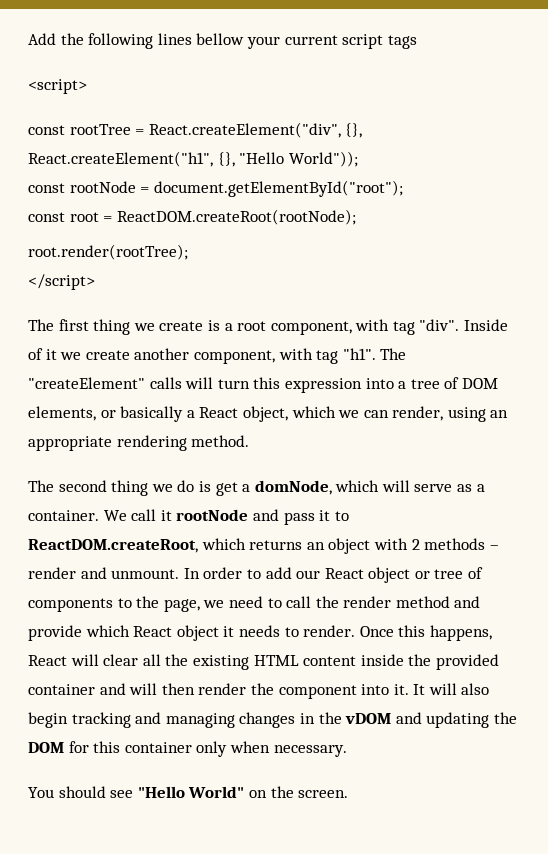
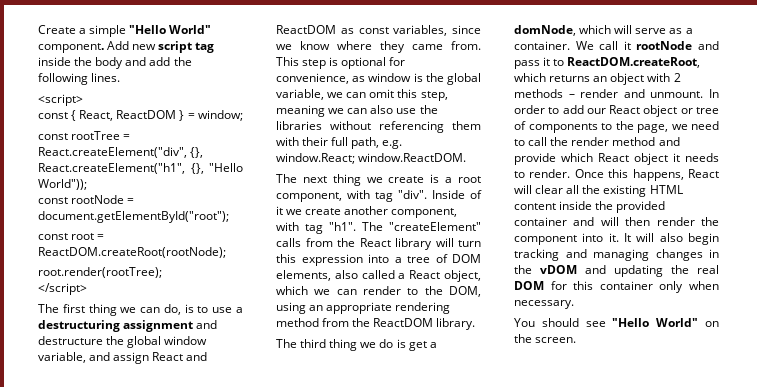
- Add the following lines bellow your current script tags
+ Create a simple "Hello World" component. Add new script tag inside the body and add the following lines.
  <script>
+ const { React, ReactDOM } = window;
- The first thing we create is a root component, with tag "div".
+ The first thing we can do, is to use a destructuring assignment and destructure the global window variable, and assign React and ReactDOM as const variables, since we know where they came from. This step is optional for convenience, as window is the global variable, we can omit this step, meaning we can also use the libraries without referencing them with their full path, e.g. window.React; window.ReactDOM.
+ The next thing we create is a root component, with tag "div".
- The "createElement" calls will turn this expression into a tree of DOM elements, or basically a React object, which we can render, using an appropriate rendering method.
- The second thing we do is get a domNode, which will serve as a container.
+ The "createElement" calls from the React library will turn this expression into a tree of DOM elements, also called a React object, which we can render to the DOM, using an appropriate rendering method from the ReactDOM library.
+ The third thing we do is get a domNode, which will serve as a container.
- It will also begin tracking and managing changes in the vDOM and updating the DOM for this container only when necessary.
+ It will also begin tracking and managing changes in the vDOM and updating the real DOM for this container only when necessary.

